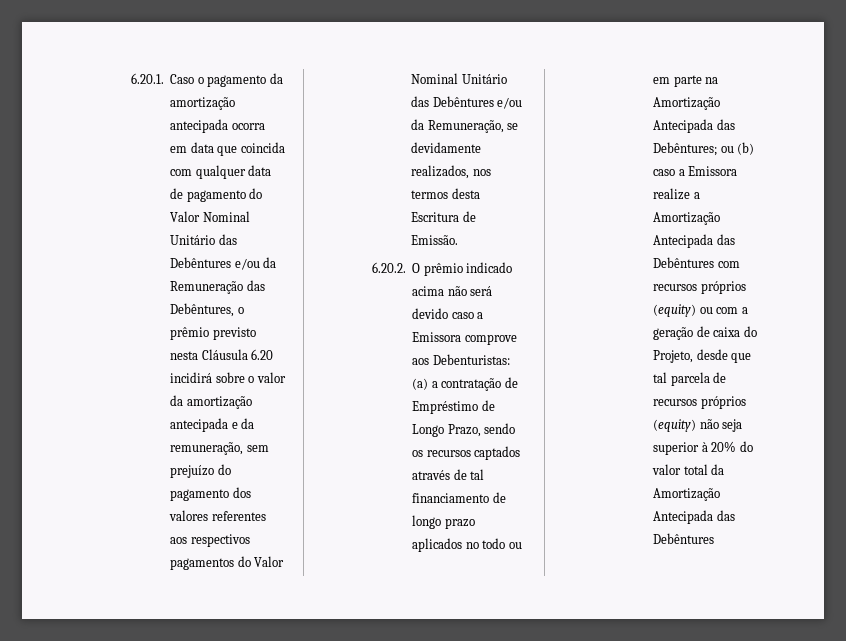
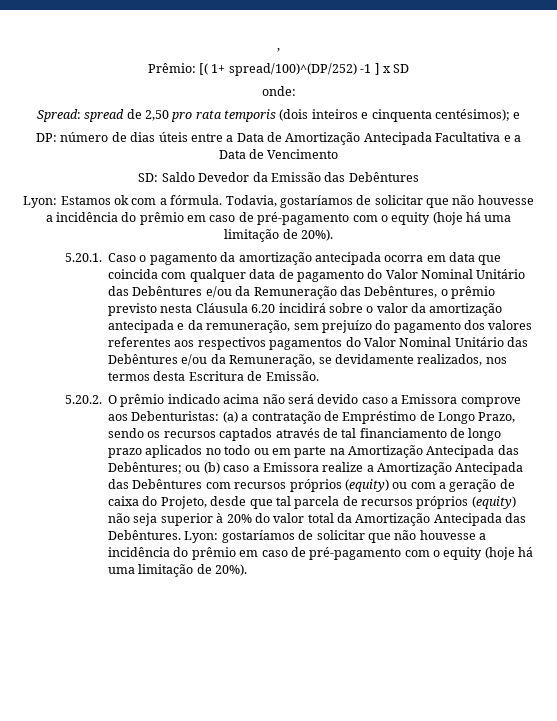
- 6.20.1. Caso o pagamento da amortização antecipada ocorra em data que coincida com qualquer data de pagamento do Valor Nominal Unitário das Debêntures e/ou da Remuneração das Debêntures, o prêmio previsto nesta Cláusula 6.20 incidirá sobre o valor da amortização antecipada e da remuneração, sem prejuízo do pagamento dos valores referentes aos respectivos pagamentos do Valor Nominal Unitário das Debêntures e/ou da Remuneração, se devidamente realizados, nos termos desta Escritura de Emissão.
+ ,
+ Prêmio: [( 1+ spread/100)^(DP/252) -1 ] x SD
+ onde:
+ Spread: spread de 2,50 pro rata temporis (dois inteiros e cinquenta centésimos); e
+ DP: número de dias úteis entre a Data de Amortização Antecipada Facultativa e a Data de Vencimento
+ SD: Saldo Devedor da Emissão das Debêntures
+ Lyon: Estamos ok com a fórmula. Todavia, gostaríamos de solicitar que não houvesse a incidência do prêmio em caso de pré-pagamento com o equity (hoje há uma limitação de 20%).
+ 5.20.1. Caso o pagamento da amortização antecipada ocorra em data que coincida com qualquer data de pagamento do Valor Nominal Unitário das Debêntures e/ou da Remuneração das Debêntures, o prêmio previsto nesta Cláusula 6.20 incidirá sobre o valor da amortização antecipada e da remuneração, sem prejuízo do pagamento dos valores referentes aos respectivos pagamentos do Valor Nominal Unitário das Debêntures e/ou da Remuneração, se devidamente realizados, nos termos desta Escritura de Emissão.
- 6.20.2. O prêmio indicado acima não será devido caso a Emissora comprove aos Debenturistas:
+ 5.20.2. O prêmio indicado acima não será devido caso a Emissora comprove aos Debenturistas:
- ou (b) caso a Emissora realize a Amortização Antecipada das Debêntures com recursos próprios (equity) ou com a geração de caixa do Projeto, desde que tal parcela de recursos próprios (equity) não seja superior à 20% do valor total da Amortização Antecipada das Debêntures
+ ou (b) caso a Emissora realize a Amortização Antecipada das Debêntures com recursos próprios (equity) ou com a geração de caixa do Projeto, desde que tal parcela de recursos próprios (equity) não seja superior à 20% do valor total da Amortização Antecipada das Debêntures. Lyon: gostaríamos de solicitar que não houvesse a incidência do prêmio em caso de pré-pagamento com o equity (hoje há uma limitação de 20%).

